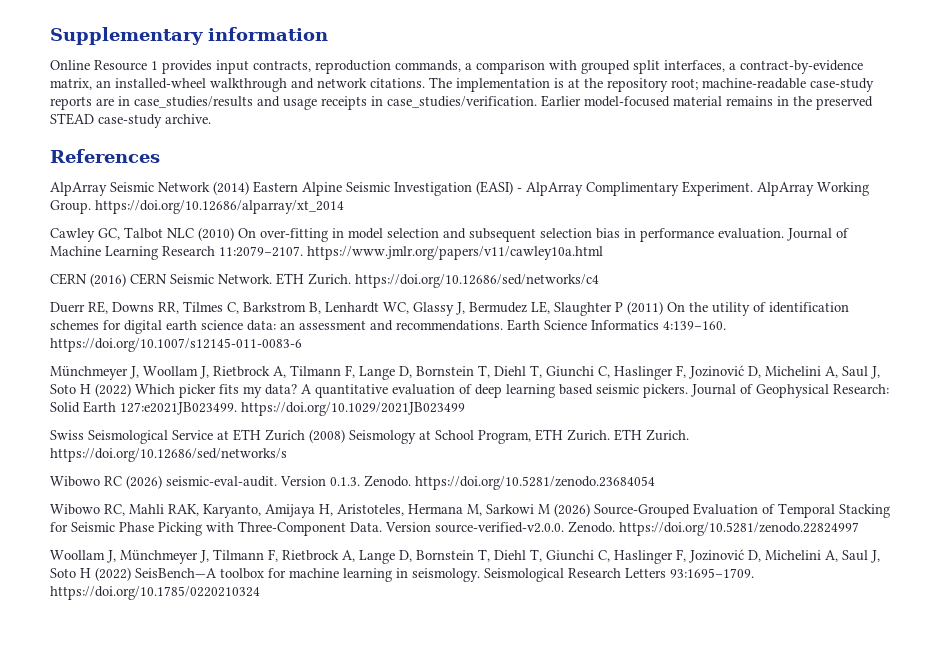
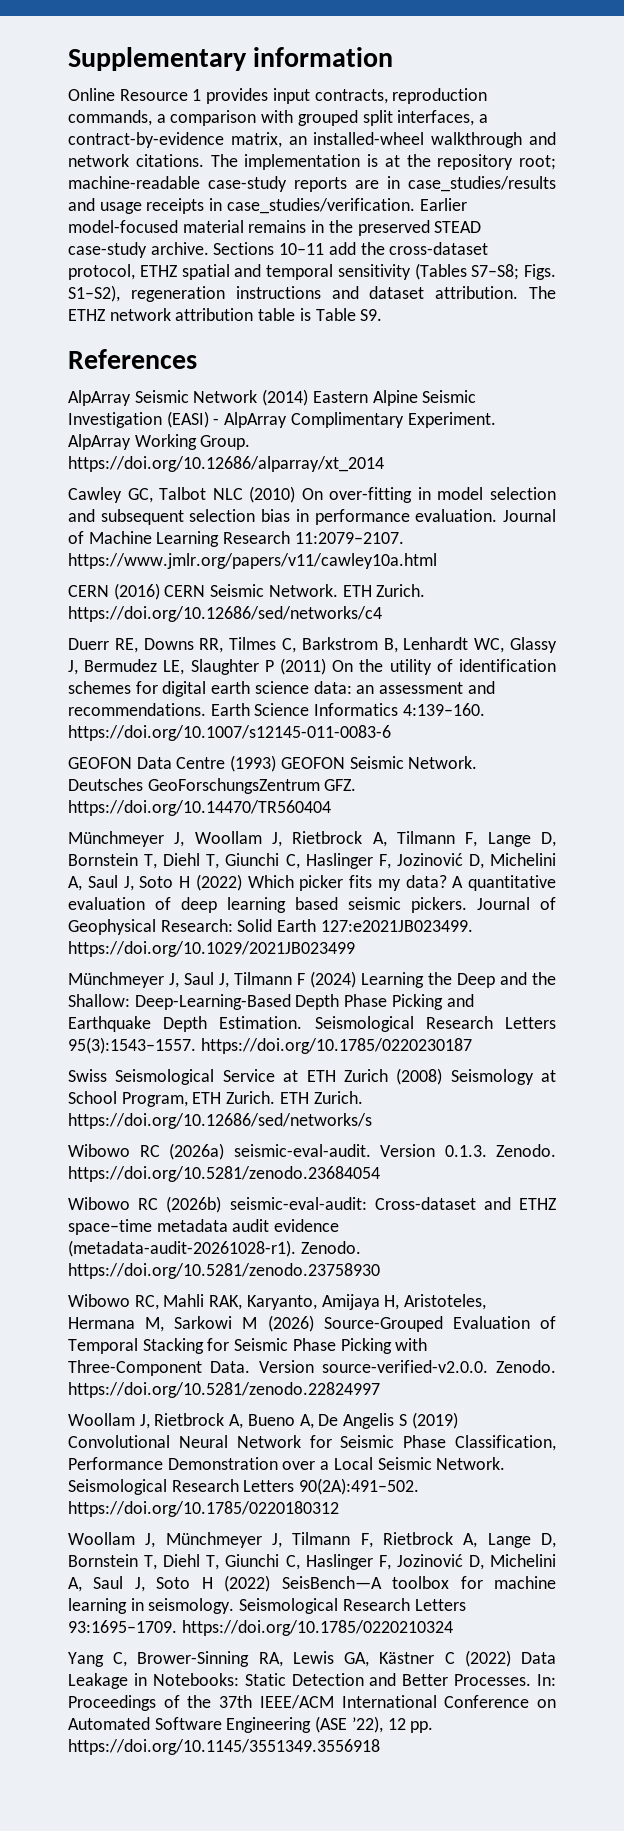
+ Sections 10–11 add the cross-dataset protocol, ETHZ spatial and temporal sensitivity (Tables S7–S8; Figs. S1–S2), regeneration instructions and dataset attribution. The ETHZ network attribution table is Table S9.
+ GEOFON Data Centre (1993) GEOFON Seismic Network. Deutsches GeoForschungsZentrum GFZ. https://doi.org/10.14470/TR560404
+ Münchmeyer J, Saul J, Tilmann F (2024) Learning the Deep and the Shallow: Deep-Learning-Based Depth Phase Picking and Earthquake Depth Estimation. Seismological Research Letters 95(3):1543–1557. https://doi.org/10.1785/0220230187
- Wibowo RC (2026) seismic-eval-audit.
+ Wibowo RC (2026a) seismic-eval-audit.
+ Wibowo RC (2026b) seismic-eval-audit: Cross-dataset and ETHZ space–time metadata audit evidence (metadata-audit-20261028-r1). Zenodo. https://doi.org/10.5281/zenodo.23758930
+ Woollam J, Rietbrock A, Bueno A, De Angelis S (2019) Convolutional Neural Network for Seismic Phase Classification, Performance Demonstration over a Local Seismic Network. Seismological Research Letters 90(2A):491–502. https://doi.org/10.1785/0220180312
+ Yang C, Brower-Sinning RA, Lewis GA, Kästner C (2022) Data Leakage in Notebooks: Static Detection and Better Processes. In: Proceedings of the 37th IEEE/ACM International Conference on Automated Software Engineering (ASE ’22), 12 pp. https://doi.org/10.1145/3551349.3556918

